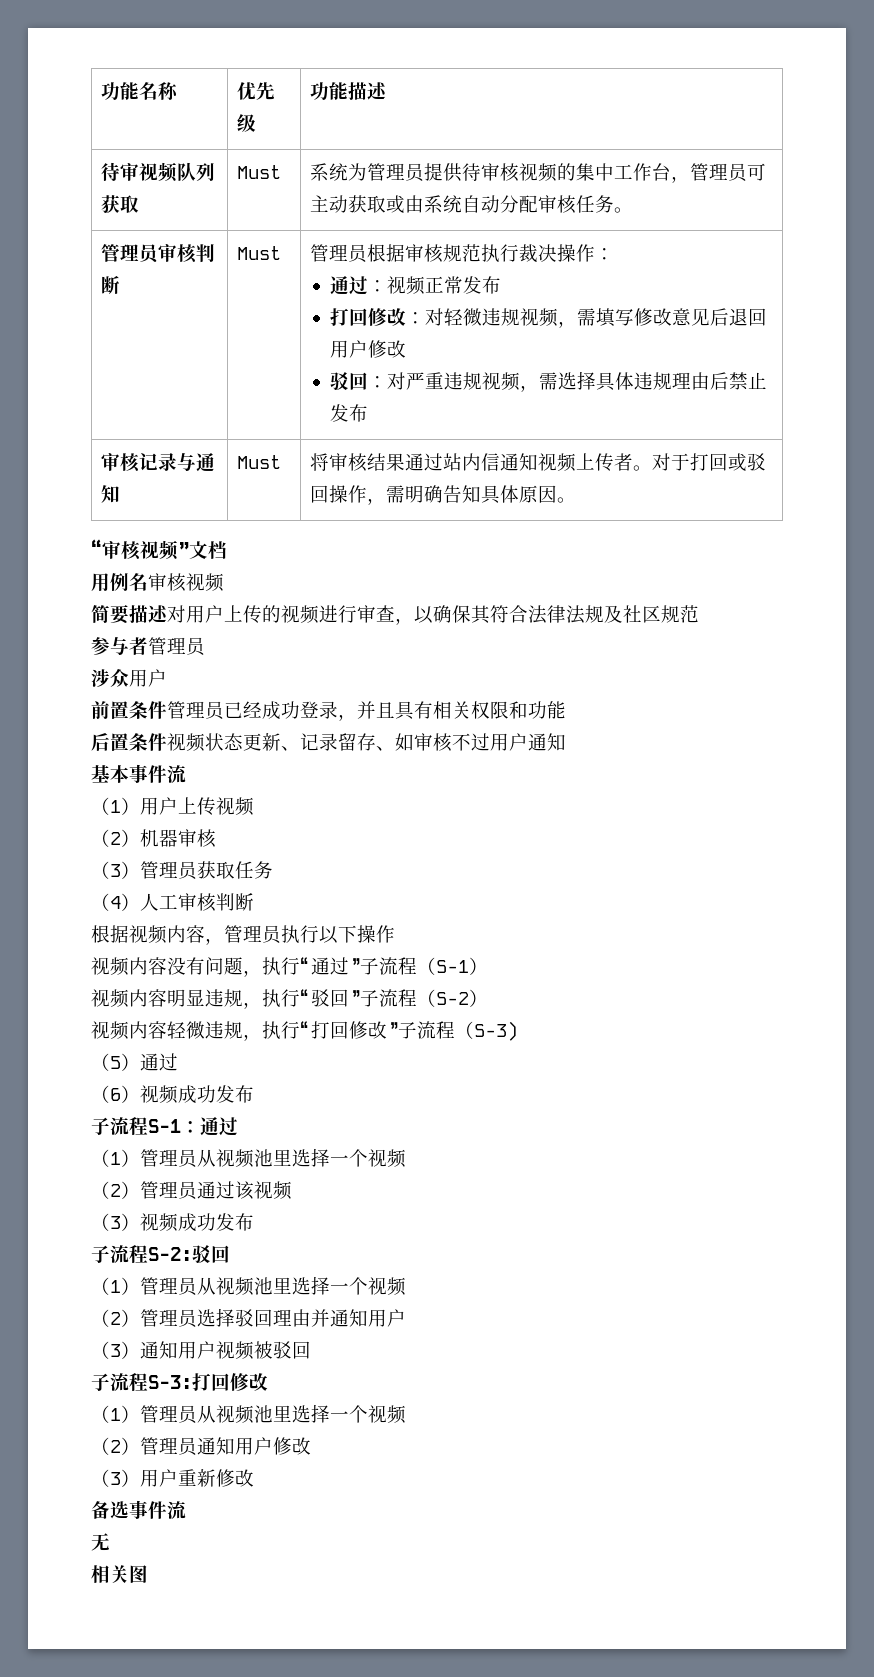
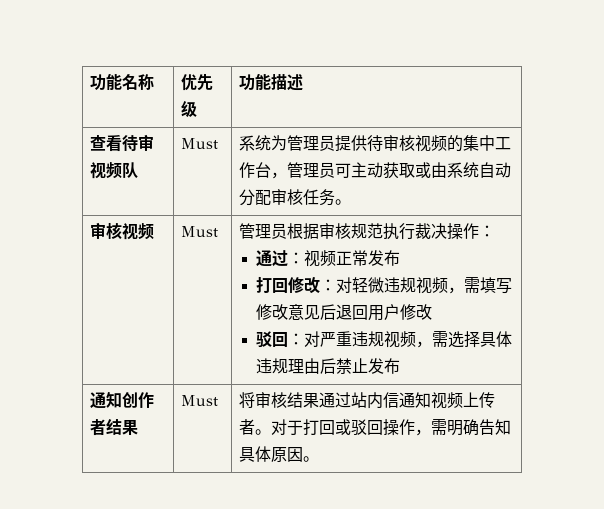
- 待审视频队列获取 | Must | 系统为管理员提供待审核视频的集中工作台，管理员可主动获取或由系统自动分配审核任务。
- 管理员审核判断
+ 查看待审视频队 | Must | 系统为管理员提供待审核视频的集中工作台，管理员可主动获取或由系统自动分配审核任务。
+ 审核视频
- 审核记录与通知 | Must | 将审核结果通过站内信通知视频上传者。对于打回或驳回操作，需明确告知具体原因。
+ 通知创作者结果 | Must | 将审核结果通过站内信通知视频上传者。对于打回或驳回操作，需明确告知具体原因。
- “审核视频”文档
- 用例名审核视频
- 简要描述对用户上传的视频进行审查，以确保其符合法律法规及社区规范
- 参与者管理员
- 涉众用户
- 前置条件管理员已经成功登录，并且具有相关权限和功能
- 后置条件视频状态更新、记录留存、如审核不过用户通知
- 基本事件流
- （1）用户上传视频
- （2）机器审核
- （3）管理员获取任务
- （4）人工审核判断
- 根据视频内容，管理员执行以下操作
- 视频内容没有问题，执行“通过”子流程（S-1）
- 视频内容明显违规，执行“驳回”子流程（S-2）
- 视频内容轻微违规，执行“打回修改”子流程（S-3)
- （5）通过
- （6）视频成功发布
- 子流程S-1：通过
- （1）管理员从视频池里选择一个视频
- （2）管理员通过该视频
- （3）视频成功发布
- 子流程S-2:驳回
- （1）管理员从视频池里选择一个视频
- （2）管理员选择驳回理由并通知用户
- （3）通知用户视频被驳回
- 子流程S-3:打回修改
- （1）管理员从视频池里选择一个视频
- （2）管理员通知用户修改
- （3）用户重新修改
- 备选事件流
- 无
- 相关图

